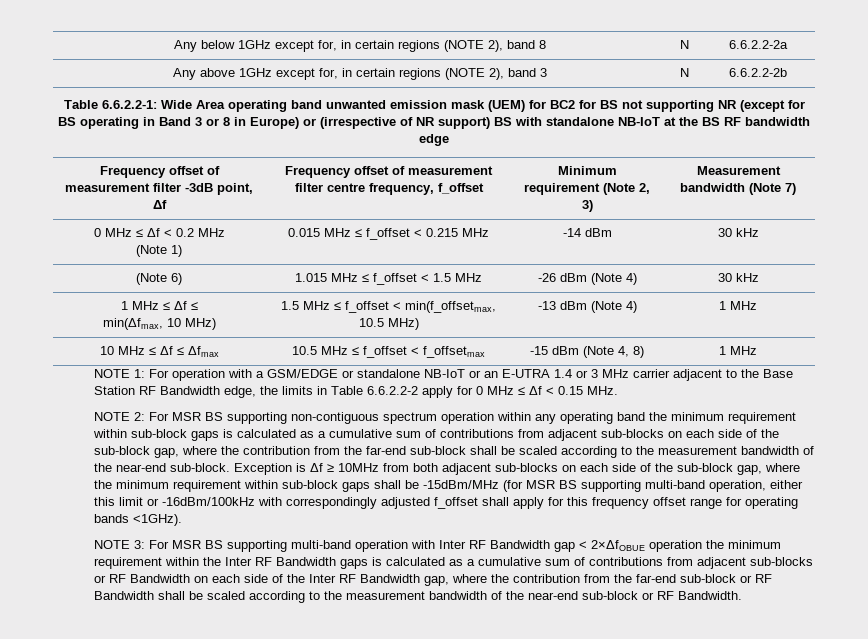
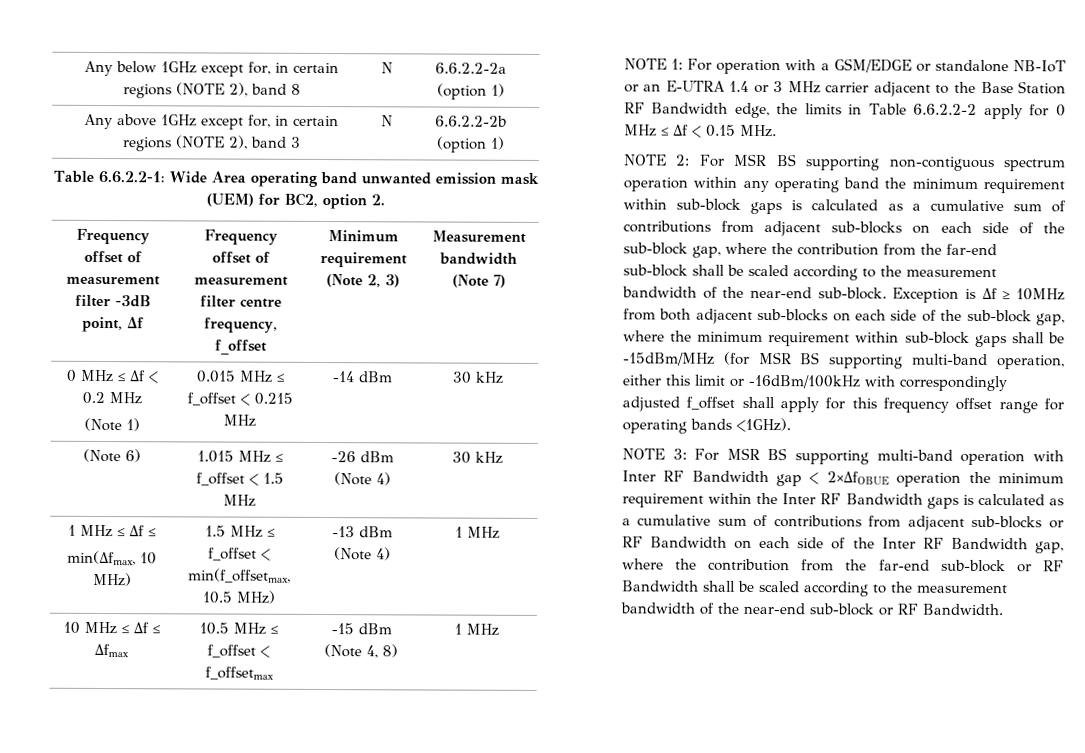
- Any below 1GHz except for, in certain regions (NOTE 2), band 8 | N | 6.6.2.2-2a
+ Any below 1GHz except for, in certain regions (NOTE 2), band 8 | N | 6.6.2.2-2a (option 1)
- Any above 1GHz except for, in certain regions (NOTE 2), band 3 | N | 6.6.2.2-2b
+ Any above 1GHz except for, in certain regions (NOTE 2), band 3 | N | 6.6.2.2-2b (option 1)
- Table 6.6.2.2-1: Wide Area operating band unwanted emission mask (UEM) for BC2 for BS not supporting NR (except for BS operating in Band 3 or 8 in Europe) or (irrespective of NR support) BS with standalone NB-IoT at the BS RF bandwidth edge
+ Table 6.6.2.2-1: Wide Area operating band unwanted emission mask (UEM) for BC2, option 2.

